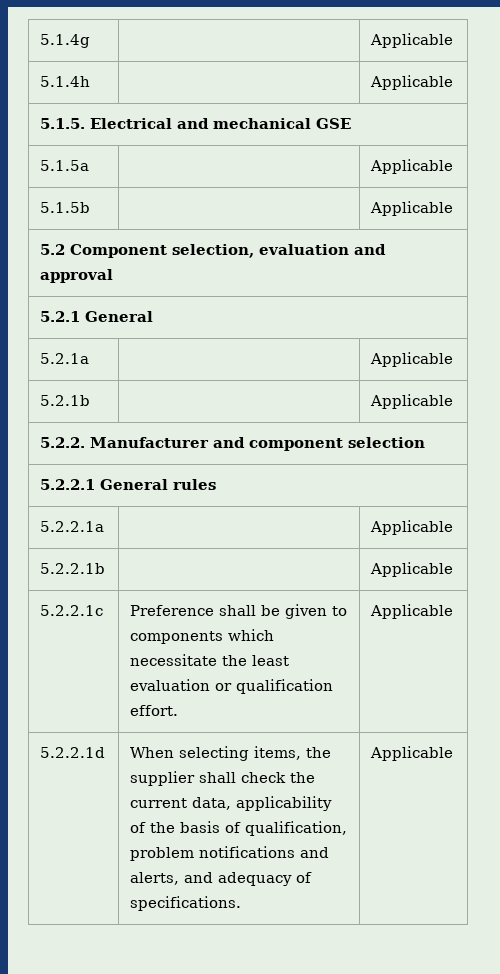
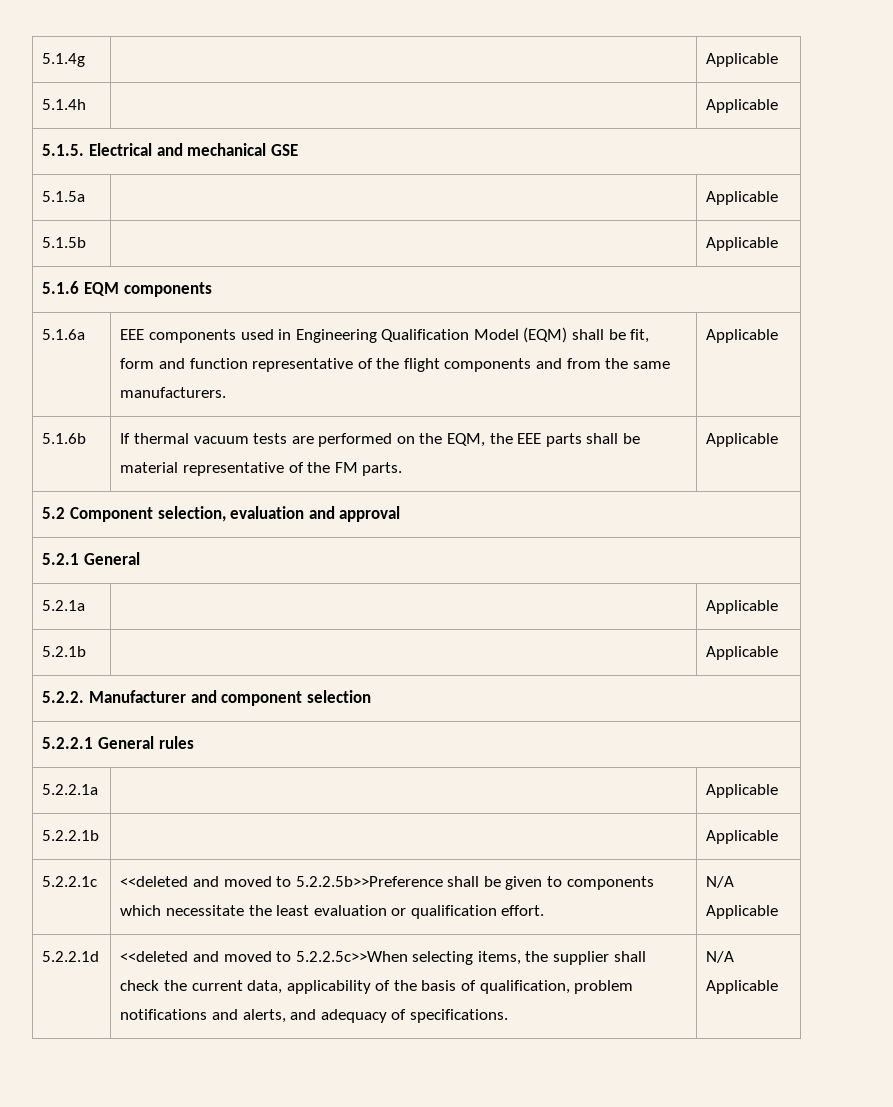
+ 5.1.6 EQM components
+ 5.1.6a | EEE components used in Engineering Qualification Model (EQM) shall be fit, form and function representative of the flight components and from the same manufacturers. | Applicable
+ 5.1.6b | If thermal vacuum tests are performed on the EQM, the EEE parts shall be material representative of the FM parts. | Applicable
- 5.2.2.1c | Preference shall be given to components which necessitate the least evaluation or qualification effort. | Applicable
+ 5.2.2.1c | <<deleted and moved to 5.2.2.5b>>Preference shall be given to components which necessitate the least evaluation or qualification effort. | N/A Applicable
- 5.2.2.1d | When selecting items, the supplier shall check the current data, applicability of the basis of qualification, problem notifications and alerts, and adequacy of specifications. | Applicable
+ 5.2.2.1d | <<deleted and moved to 5.2.2.5c>>When selecting items, the supplier shall check the current data, applicability of the basis of qualification, problem notifications and alerts, and adequacy of specifications. | N/A Applicable

